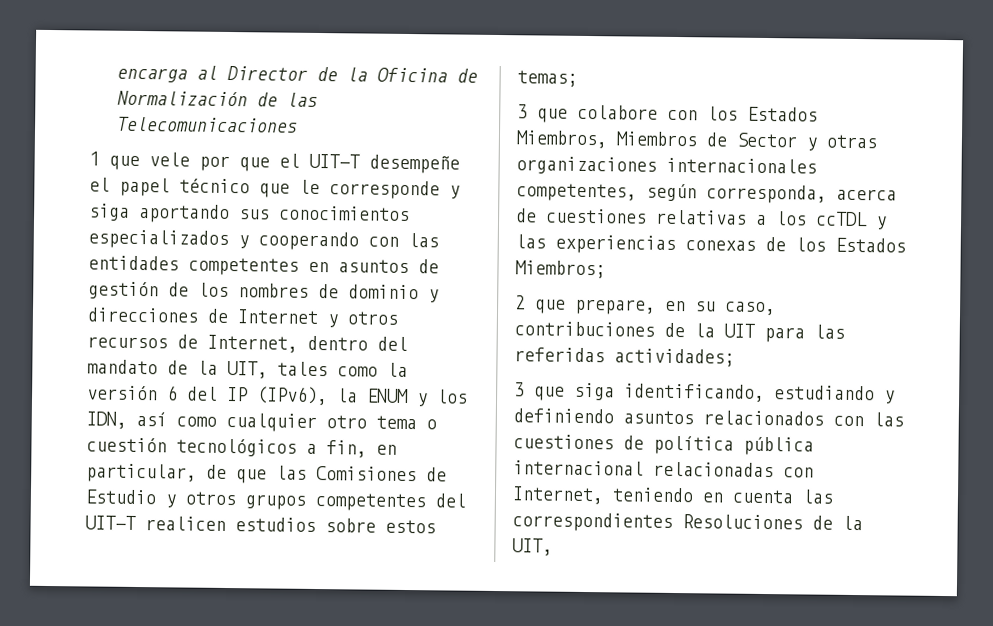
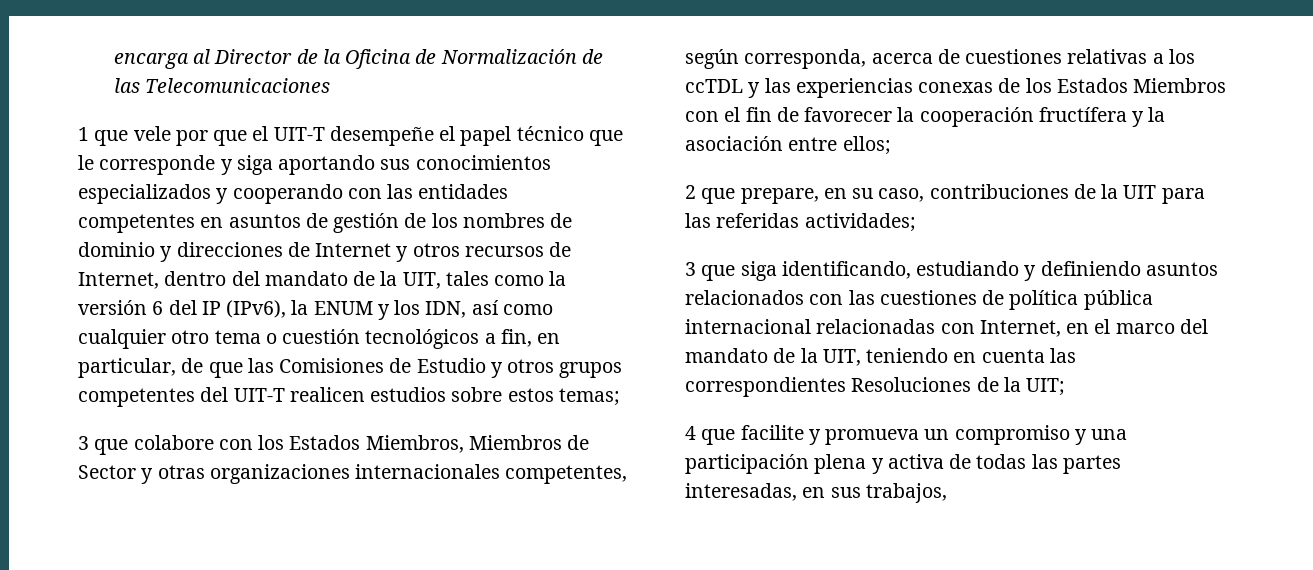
- 3 que colabore con los Estados Miembros, Miembros de Sector y otras organizaciones internacionales competentes, según corresponda, acerca de cuestiones relativas a los ccTDL y las experiencias conexas de los Estados Miembros;
+ 3 que colabore con los Estados Miembros, Miembros de Sector y otras organizaciones internacionales competentes, según corresponda, acerca de cuestiones relativas a los ccTDL y las experiencias conexas de los Estados Miembros con el fin de favorecer la cooperación fructífera y la asociación entre ellos;
- 3 que siga identificando, estudiando y definiendo asuntos relacionados con las cuestiones de política pública internacional relacionadas con Internet, teniendo en cuenta las correspondientes Resoluciones de la UIT,
+ 3 que siga identificando, estudiando y definiendo asuntos relacionados con las cuestiones de política pública internacional relacionadas con Internet, en el marco del mandato de la UIT, teniendo en cuenta las correspondientes Resoluciones de la UIT;
+ 4 que facilite y promueva un compromiso y una participación plena y activa de todas las partes interesadas, en sus trabajos,

